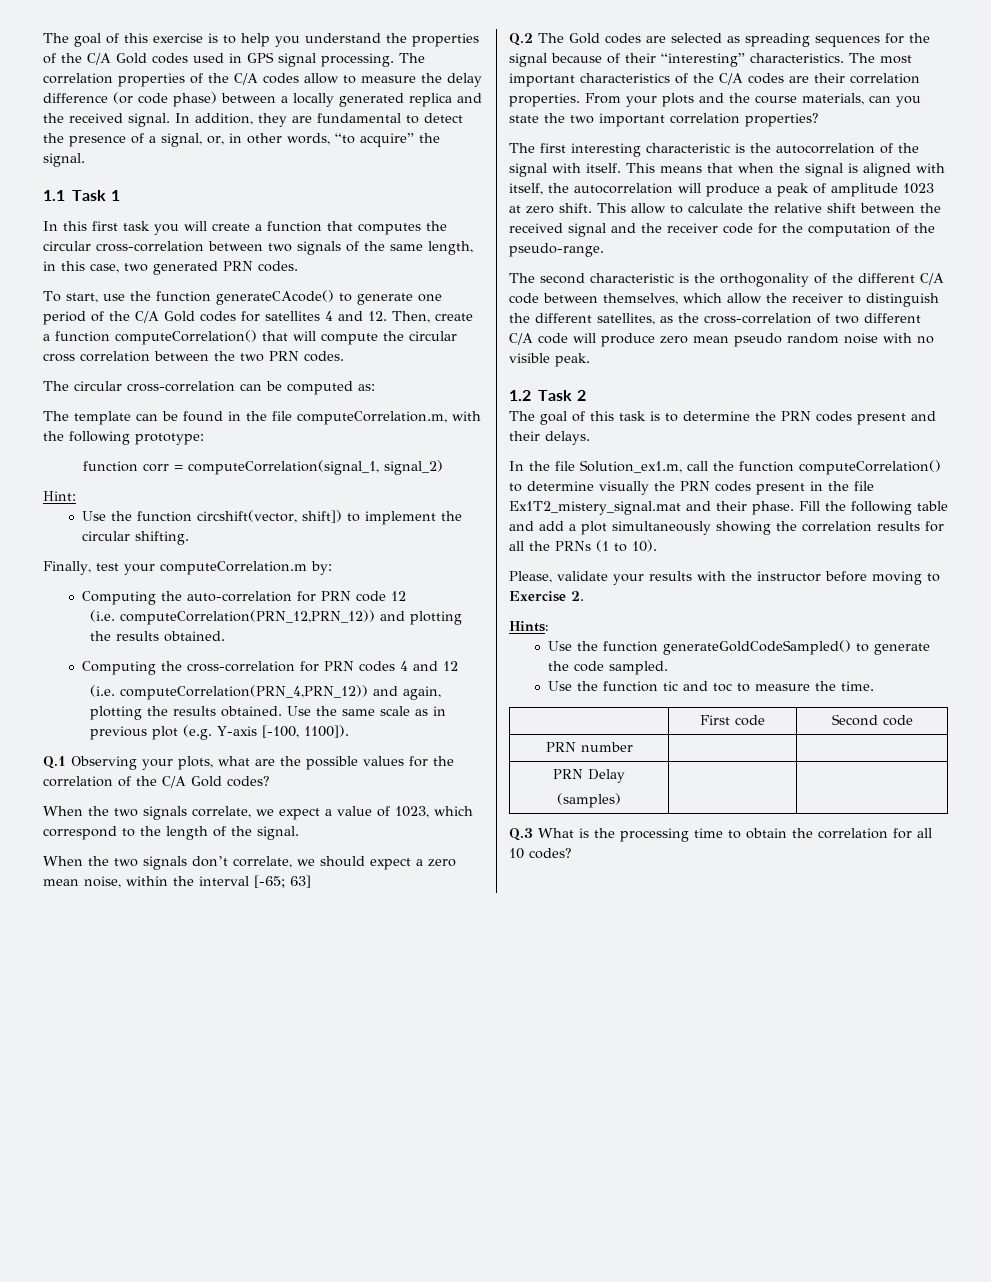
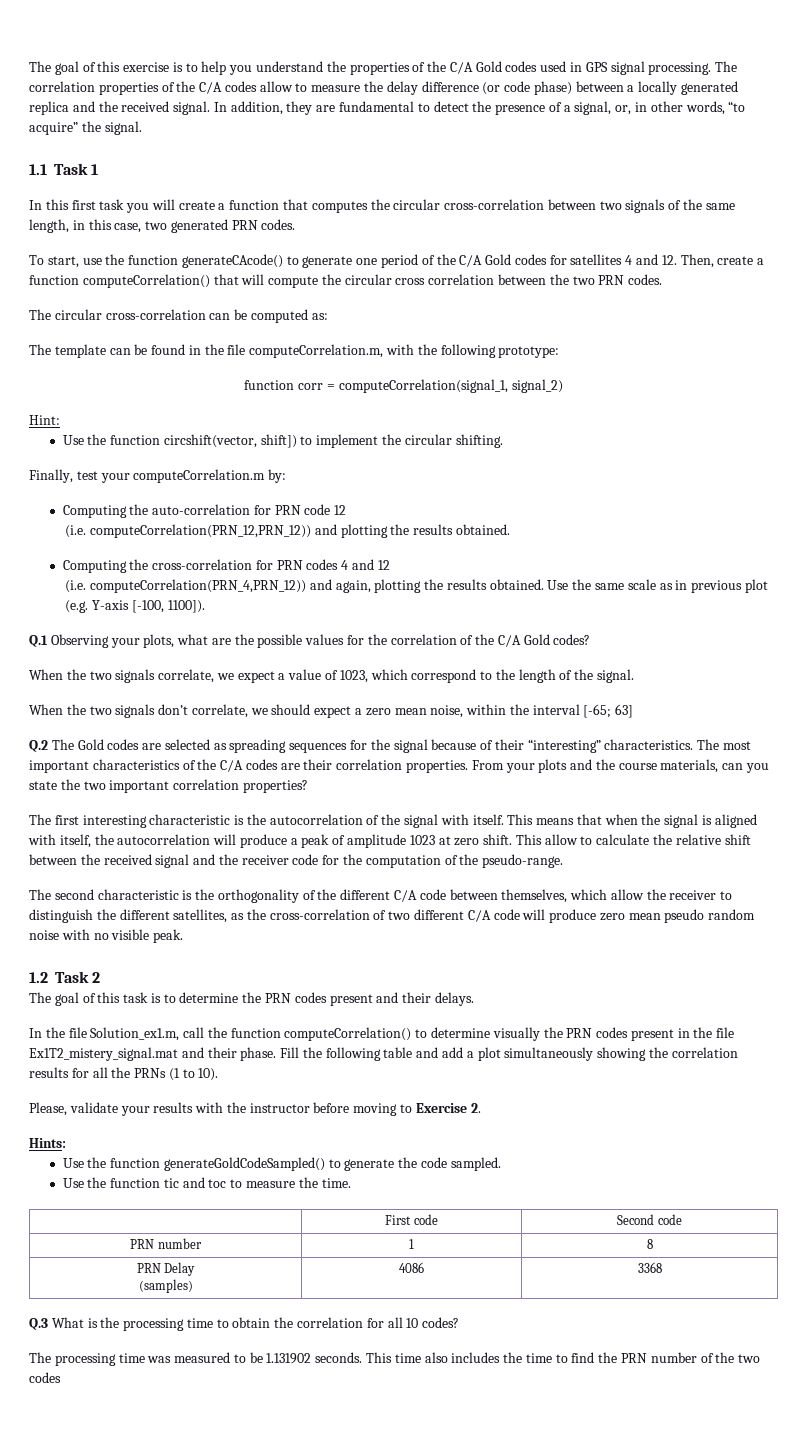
- PRN number | |
+ PRN number | 1 | 8
  PRN Delay
- (samples) | |
+ (samples) | 4086 | 3368
+ The processing time was measured to be 1.131902 seconds. This time also includes the time to find the PRN number of the two codes

